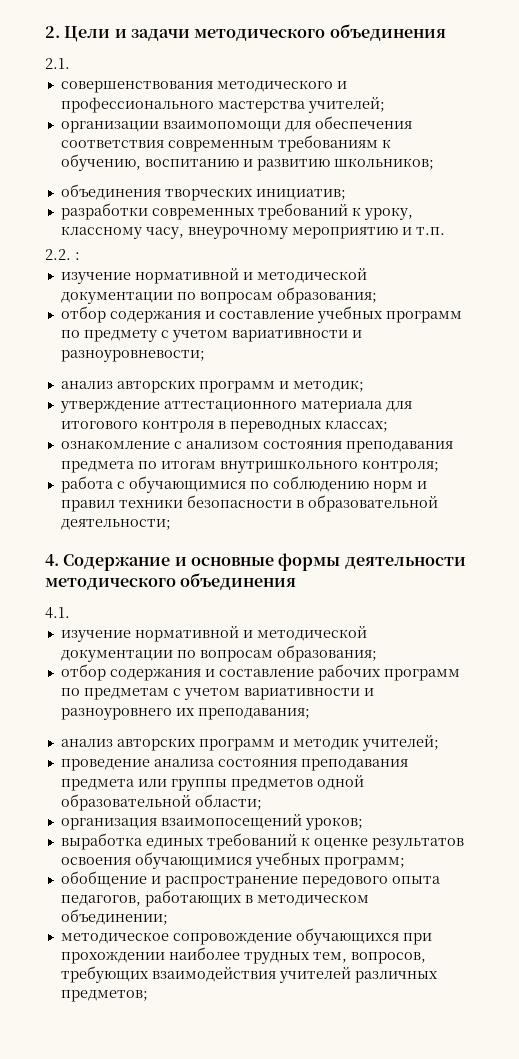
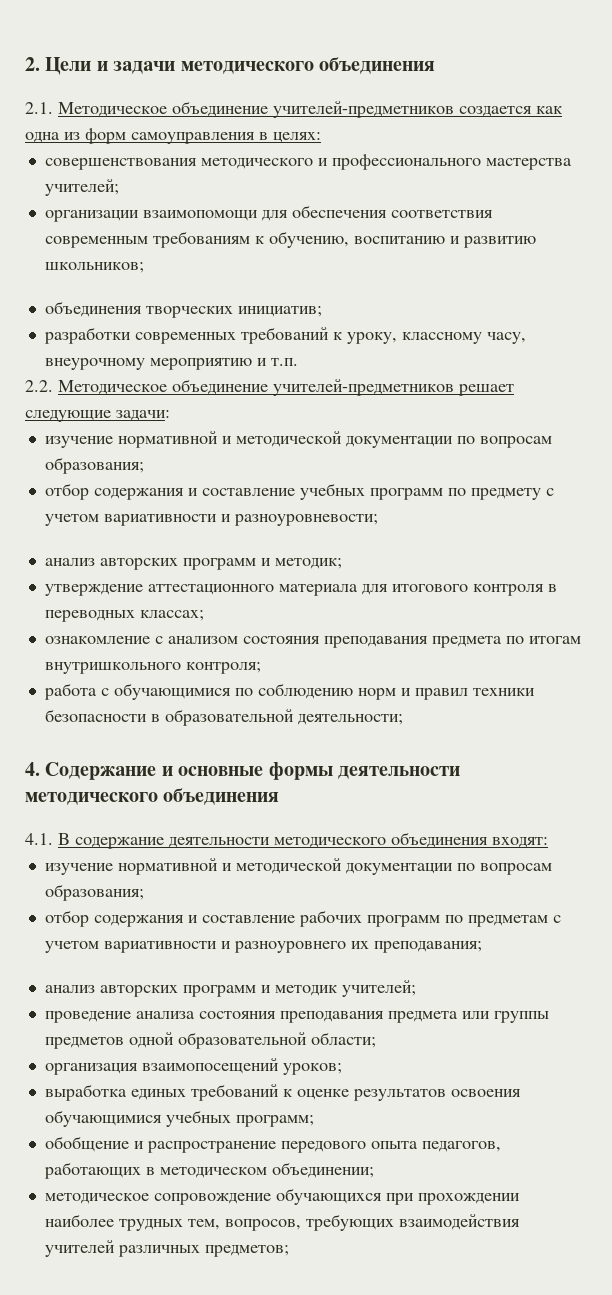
- 2.1.
+ 2.1. Методическое объединение учителей-предметников создается как одна из форм самоуправления в целях:
- 2.2. :
+ 2.2. Методическое объединение учителей-предметников решает следующие задачи:
- 4.1.
+ 4.1. В содержание деятельности методического объединения входят:

